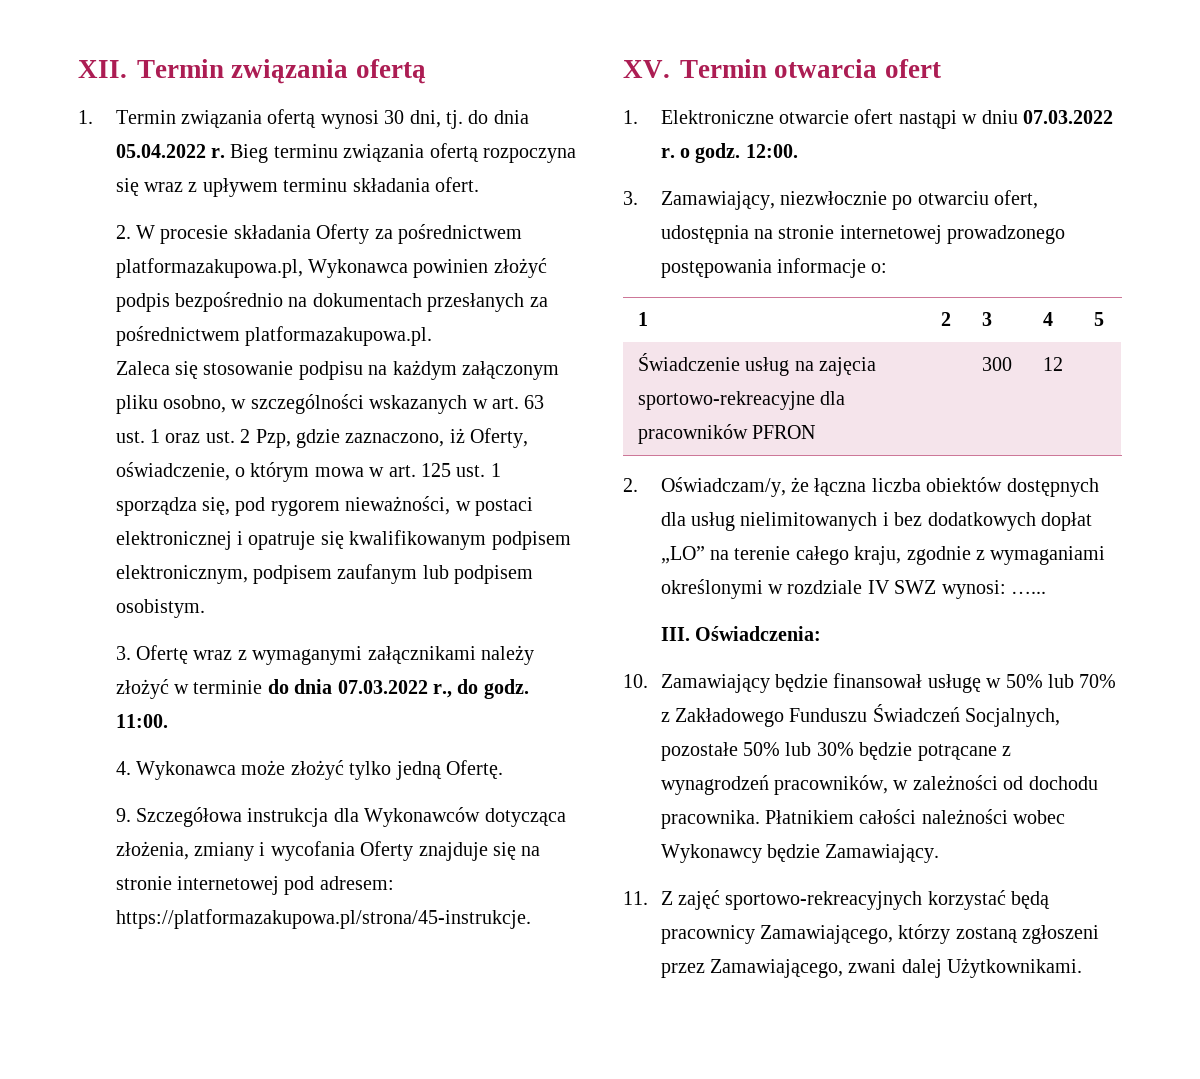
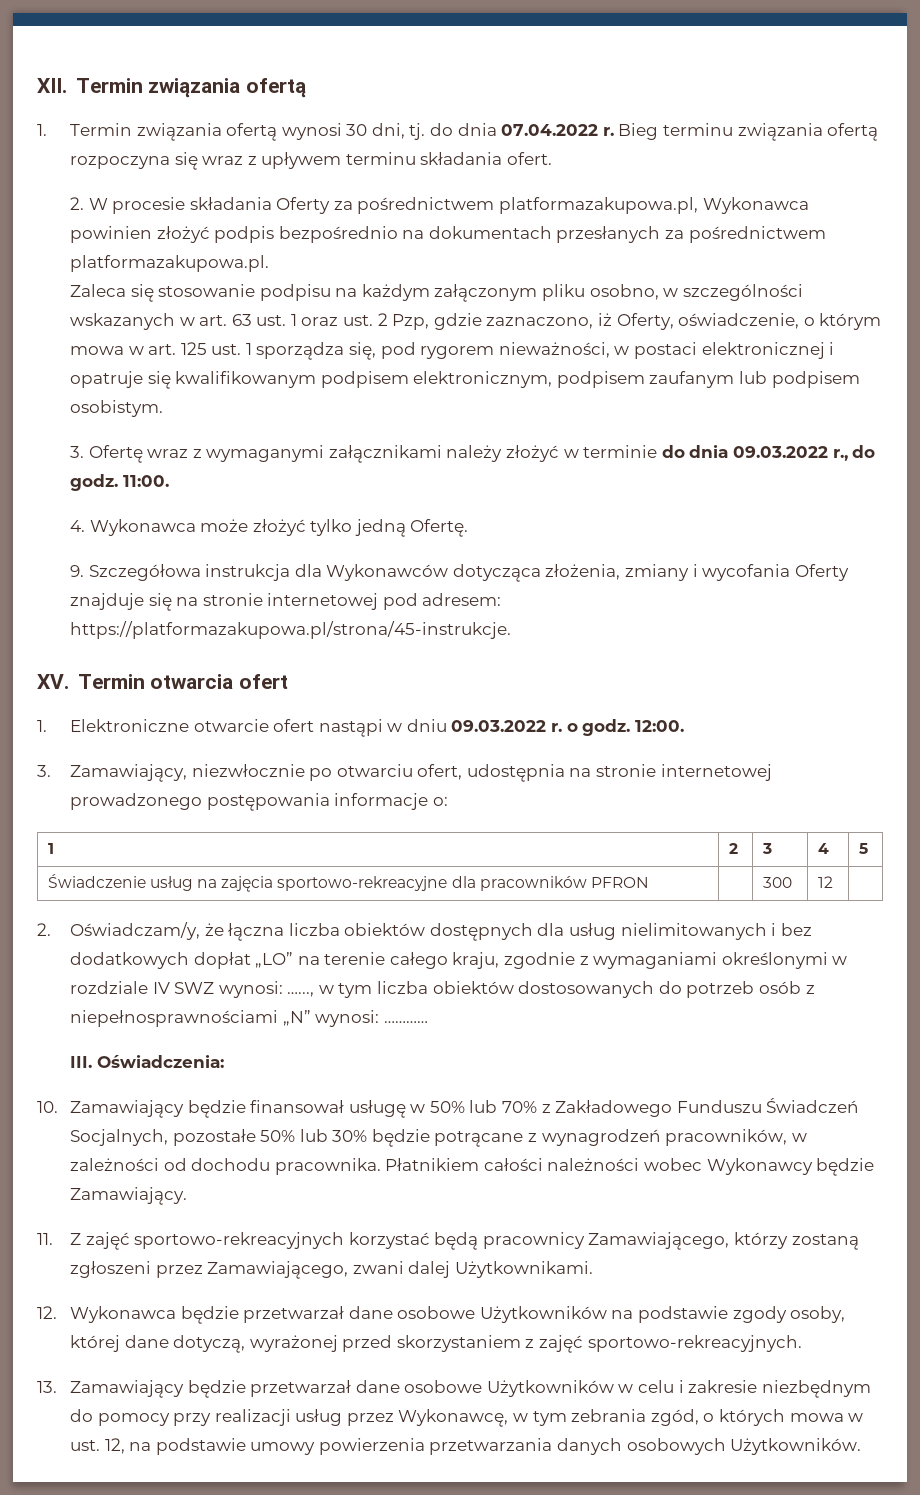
- 1. Termin związania ofertą wynosi 30 dni, tj. do dnia 05.04.2022 r.
+ 1. Termin związania ofertą wynosi 30 dni, tj. do dnia 07.04.2022 r.
- 3. Ofertę wraz z wymaganymi załącznikami należy złożyć w terminie do dnia 07.03.2022 r., do godz.
+ 3. Ofertę wraz z wymaganymi załącznikami należy złożyć w terminie do dnia 09.03.2022 r., do godz.
- 1. Elektroniczne otwarcie ofert nastąpi w dniu 07.03.2022 r. o godz.
+ 1. Elektroniczne otwarcie ofert nastąpi w dniu 09.03.2022 r. o godz.
- 2. Oświadczam/y, że łączna liczba obiektów dostępnych dla usług nielimitowanych i bez dodatkowych dopłat „LO” na terenie całego kraju, zgodnie z wymaganiami określonymi w rozdziale IV SWZ wynosi: …...
+ 2. Oświadczam/y, że łączna liczba obiektów dostępnych dla usług nielimitowanych i bez dodatkowych dopłat „LO” na terenie całego kraju, zgodnie z wymaganiami określonymi w rozdziale IV SWZ wynosi: …..., w tym liczba obiektów dostosowanych do potrzeb osób z niepełnosprawnościami „N” wynosi: …………
+ 12. Wykonawca będzie przetwarzał dane osobowe Użytkowników na podstawie zgody osoby, której dane dotyczą, wyrażonej przed skorzystaniem z zajęć sportowo-rekreacyjnych.
+ 13. Zamawiający będzie przetwarzał dane osobowe Użytkowników w celu i zakresie niezbędnym do pomocy przy realizacji usług przez Wykonawcę, w tym zebrania zgód, o których mowa w ust. 12, na podstawie umowy powierzenia przetwarzania danych osobowych Użytkowników.

